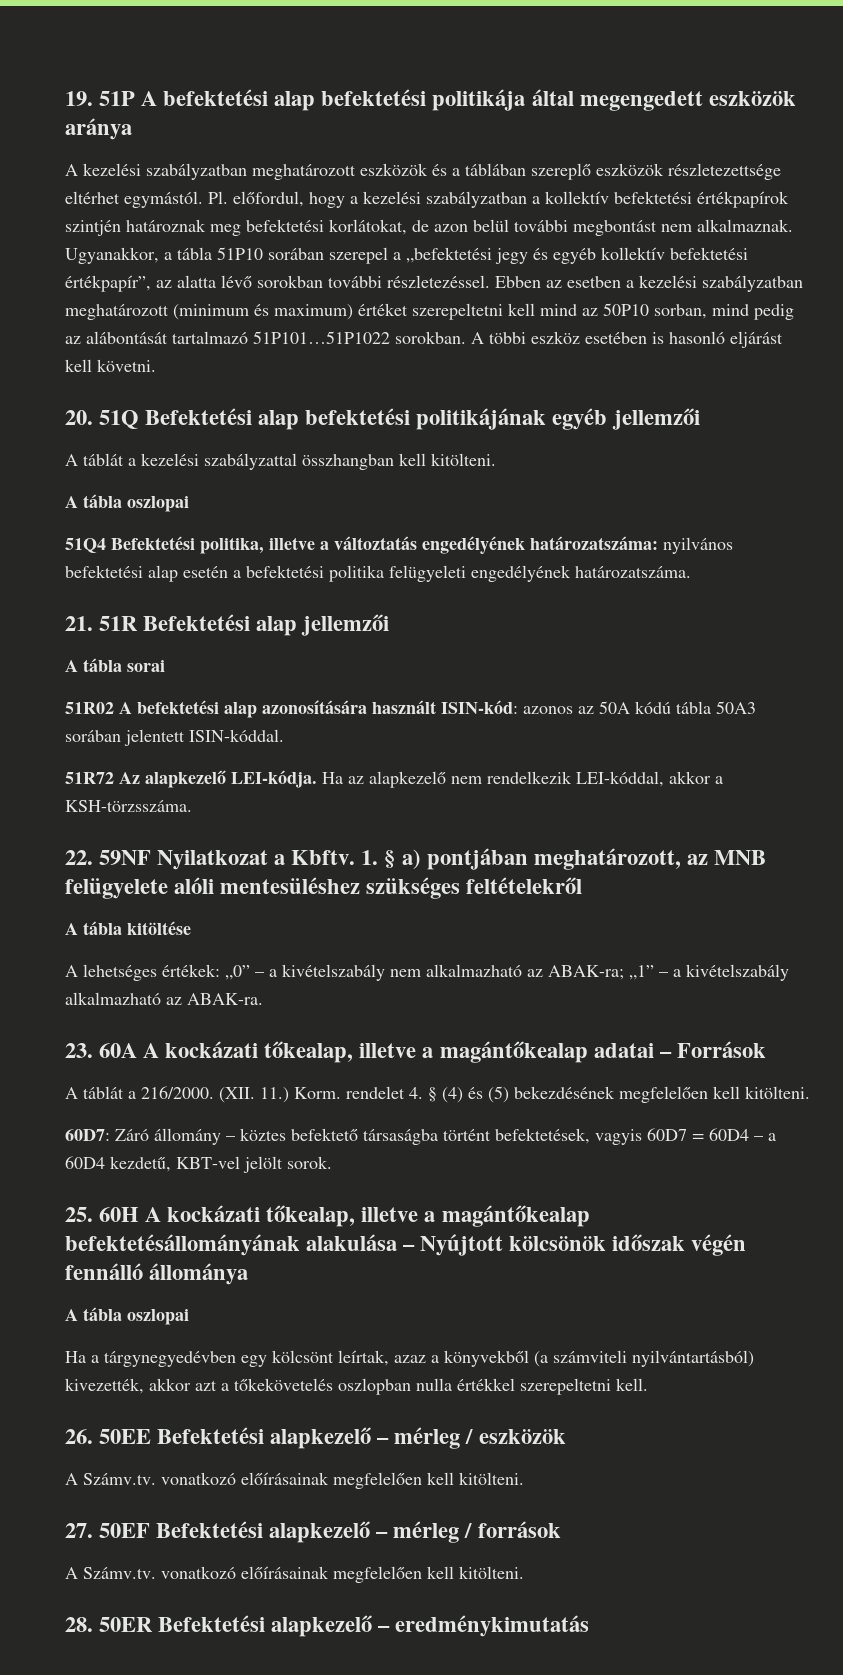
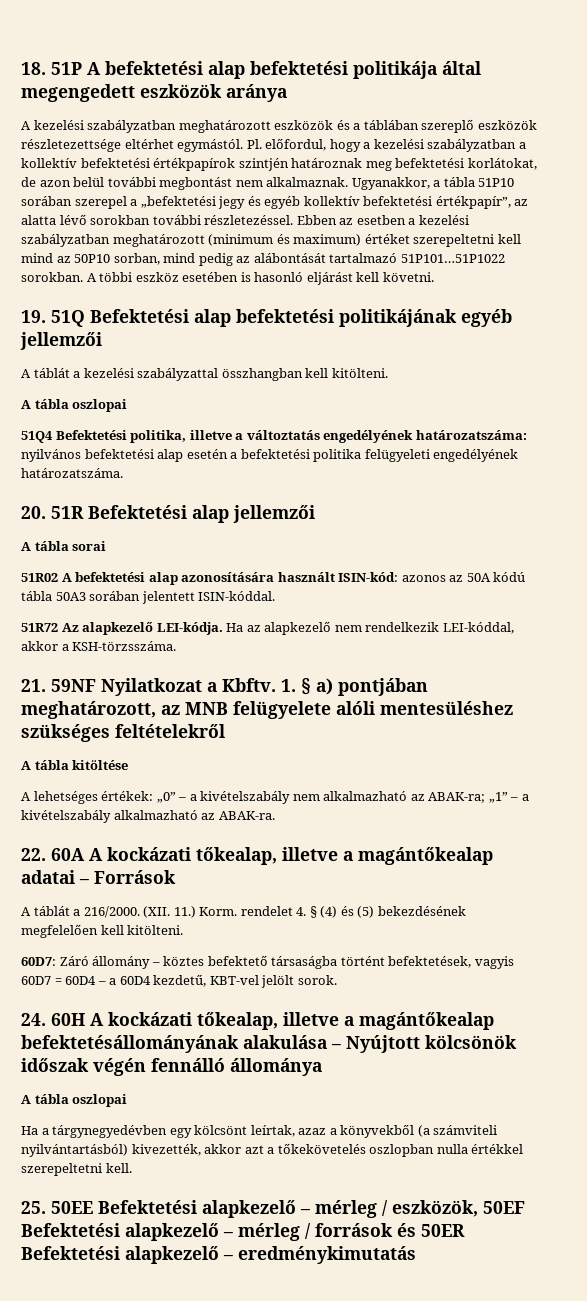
- 19. 51P A befektetési alap befektetési politikája által megengedett eszközök aránya
+ 18. 51P A befektetési alap befektetési politikája által megengedett eszközök aránya
- 20. 51Q Befektetési alap befektetési politikájának egyéb jellemzői
+ 19. 51Q Befektetési alap befektetési politikájának egyéb jellemzői
- 21. 51R Befektetési alap jellemzői
+ 20. 51R Befektetési alap jellemzői
- 22. 59NF Nyilatkozat a Kbftv.
+ 21. 59NF Nyilatkozat a Kbftv.
- 23. 60A A kockázati tőkealap, illetve a magántőkealap adatai – Források
+ 22. 60A A kockázati tőkealap, illetve a magántőkealap adatai – Források
- 25. 60H A kockázati tőkealap, illetve a magántőkealap befektetésállományának alakulása – Nyújtott kölcsönök időszak végén fennálló állománya
+ 24. 60H A kockázati tőkealap, illetve a magántőkealap befektetésállományának alakulása – Nyújtott kölcsönök időszak végén fennálló állománya
- 26. 50EE Befektetési alapkezelő – mérleg / eszközök
- A Számv.tv. vonatkozó előírásainak megfelelően kell kitölteni.
- 27. 50EF Befektetési alapkezelő – mérleg / források
- A Számv.tv. vonatkozó előírásainak megfelelően kell kitölteni.
- 28. 50ER Befektetési alapkezelő – eredménykimutatás
+ 25. 50EE Befektetési alapkezelő – mérleg / eszközök, 50EF Befektetési alapkezelő – mérleg / források és 50ER Befektetési alapkezelő – eredménykimutatás

